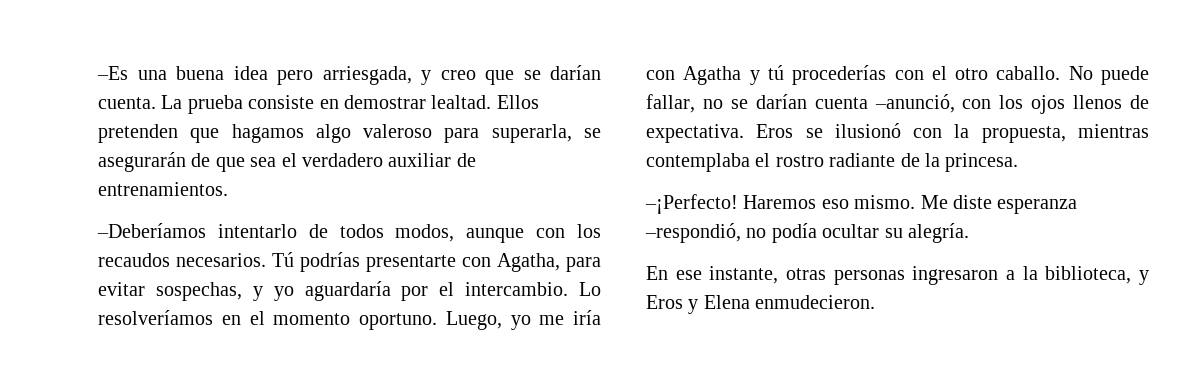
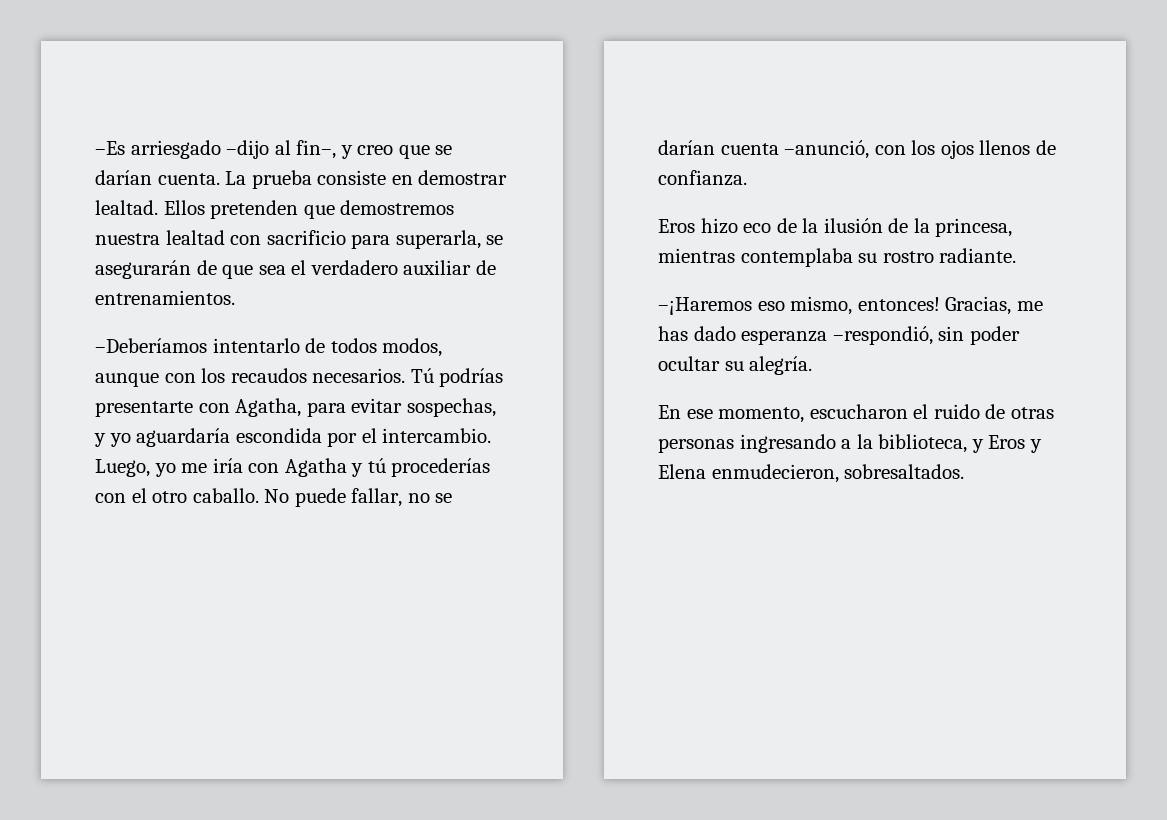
- –Es una buena idea pero arriesgada, y creo que se darían cuenta.
+ –Es arriesgado –dijo al fin–, y creo que se darían cuenta.
- Ellos pretenden que hagamos algo valeroso para superarla, se asegurarán de que sea el verdadero auxiliar de entrenamientos.
+ Ellos pretenden que demostremos nuestra lealtad con sacrificio para superarla, se asegurarán de que sea el verdadero auxiliar de entrenamientos.
- Tú podrías presentarte con Agatha, para evitar sospechas, y yo aguardaría por el intercambio.
+ Tú podrías presentarte con Agatha, para evitar sospechas, y yo aguardaría escondida por el intercambio.
- Lo resolveríamos en el momento oportuno.
- No puede fallar, no se darían cuenta –anunció, con los ojos llenos de expectativa. Eros se ilusionó con la propuesta, mientras contemplaba el rostro radiante de la princesa.
- –¡Perfecto! Haremos eso mismo. Me diste esperanza –respondió, no podía ocultar su alegría.
+ No puede fallar, no se darían cuenta –anunció, con los ojos llenos de confianza.
+ Eros hizo eco de la ilusión de la princesa, mientras contemplaba su rostro radiante.
+ –¡Haremos eso mismo, entonces! Gracias, me has dado esperanza –respondió, sin poder ocultar su alegría.
- En ese instante, otras personas ingresaron a la biblioteca, y Eros y Elena enmudecieron.
+ En ese momento, escucharon el ruido de otras personas ingresando a la biblioteca, y Eros y Elena enmudecieron, sobresaltados.

